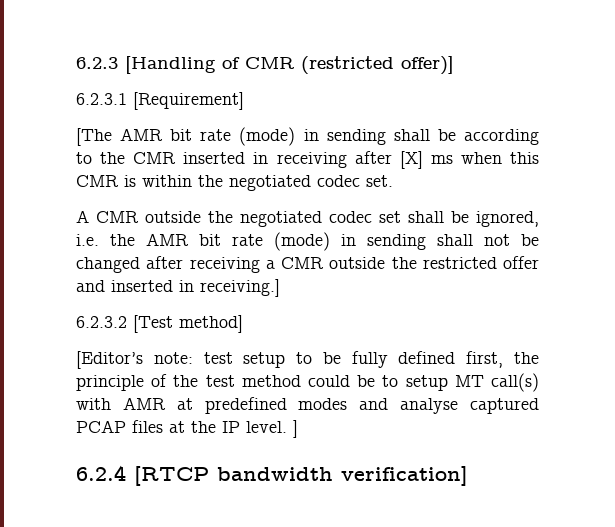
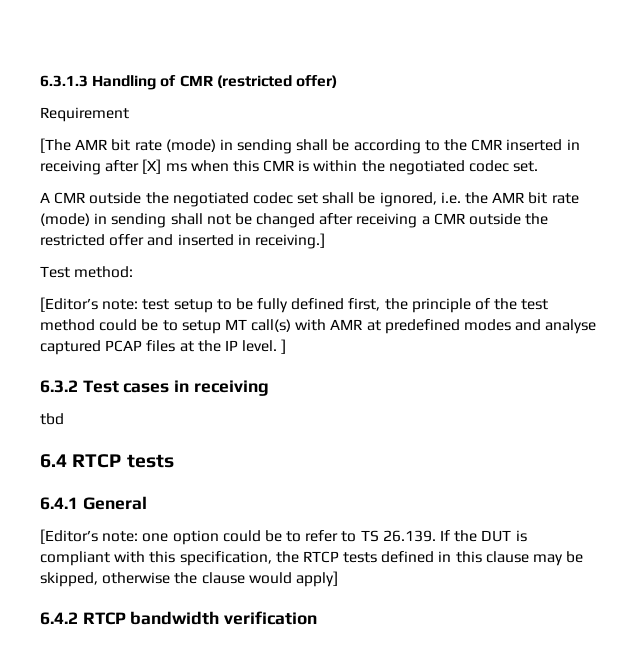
- 6.2.3 [Handling of CMR (restricted offer)]
- 6.2.3.1 [Requirement]
+ 6.3.1.3 Handling of CMR (restricted offer)
+ Requirement
- 6.2.3.2 [Test method]
+ Test method:
- 6.2.4 [RTCP bandwidth verification]
+ 6.3.2 Test cases in receiving
+ tbd
+ 6.4 RTCP tests
+ 6.4.1 General
+ [Editor’s note: one option could be to refer to TS 26.139. If the DUT is compliant with this specification, the RTCP tests defined in this clause may be skipped, otherwise the clause would apply]
+ 6.4.2 RTCP bandwidth verification

